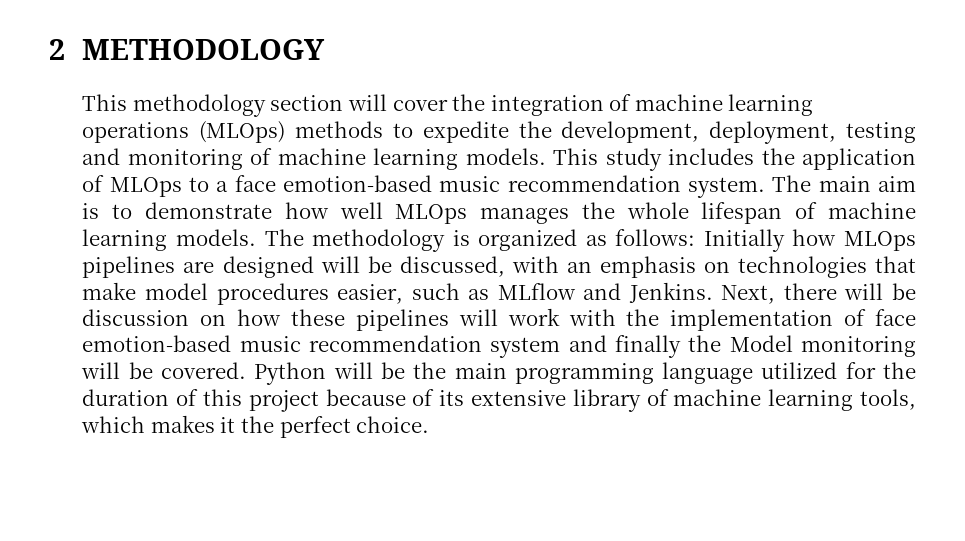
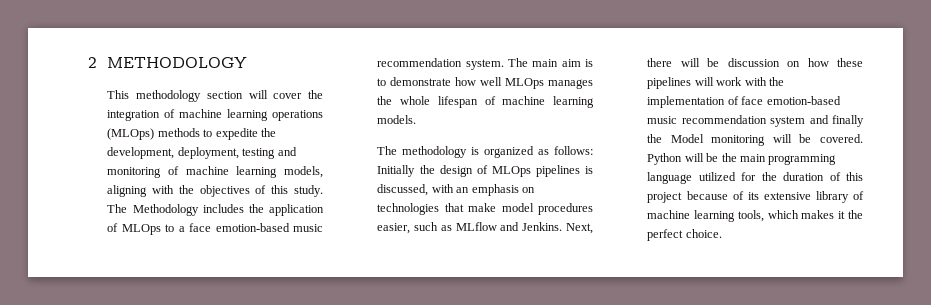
- This methodology section will cover the integration of machine learning operations (MLOps) methods to expedite the development, deployment, testing and monitoring of machine learning models. This study includes the application of MLOps to a face emotion-based music recommendation system.
+ This methodology section will cover the integration of machine learning operations (MLOps) methods to expedite the development, deployment, testing and monitoring of machine learning models, aligning with the objectives of this study. The Methodology includes the application of MLOps to a face emotion-based music recommendation system.
- The main aim is to demonstrate how well MLOps manages the whole lifespan of machine learning models. The methodology is organized as follows: Initially how MLOps pipelines are designed will be discussed, with an emphasis on technologies that make model procedures easier, such as MLflow and Jenkins.
+ The main aim is to demonstrate how well MLOps manages the whole lifespan of machine learning models.
+ The methodology is organized as follows: Initially the design of MLOps pipelines is discussed, with an emphasis on technologies that make model procedures easier, such as MLflow and Jenkins.

